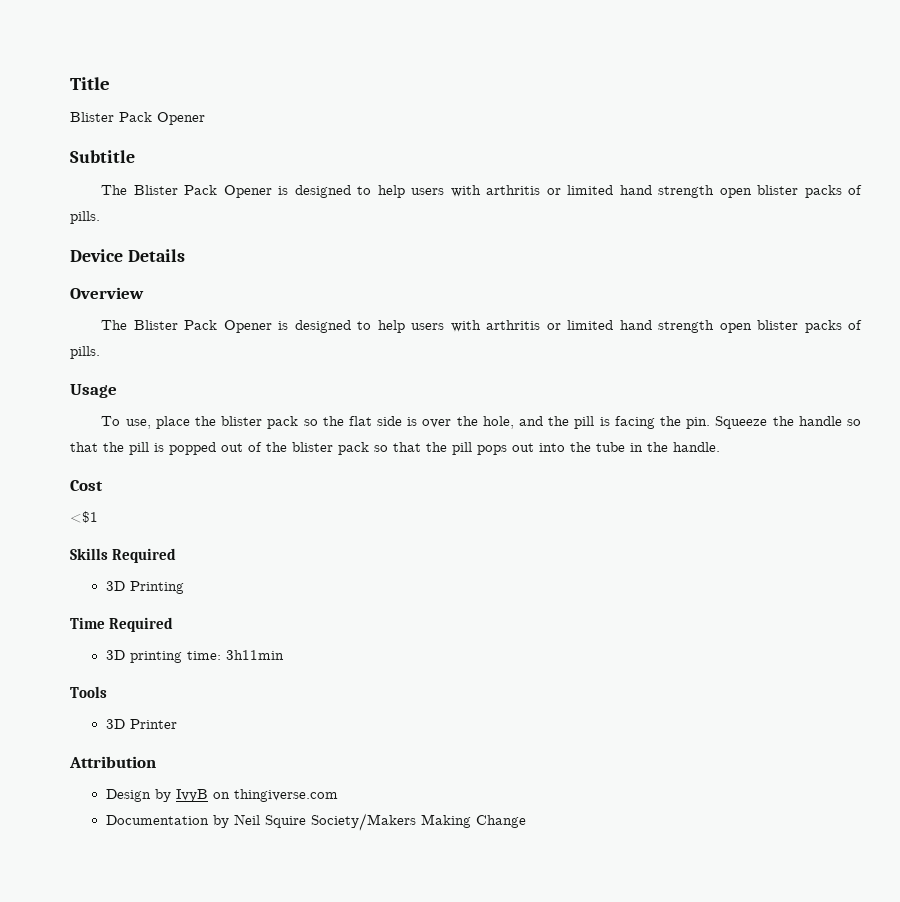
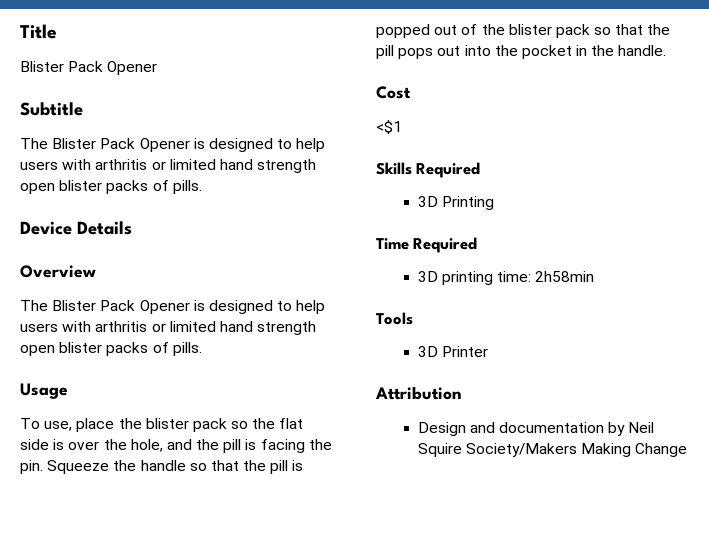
- Squeeze the handle so that the pill is popped out of the blister pack so that the pill pops out into the tube in the handle.
+ Squeeze the handle so that the pill is popped out of the blister pack so that the pill pops out into the pocket in the handle.
- 3D printing time: 3h11min
+ 3D printing time: 2h58min
- Design by IvyB on thingiverse.com
- Documentation by Neil Squire Society/Makers Making Change
+ Design and documentation by Neil Squire Society/Makers Making Change

